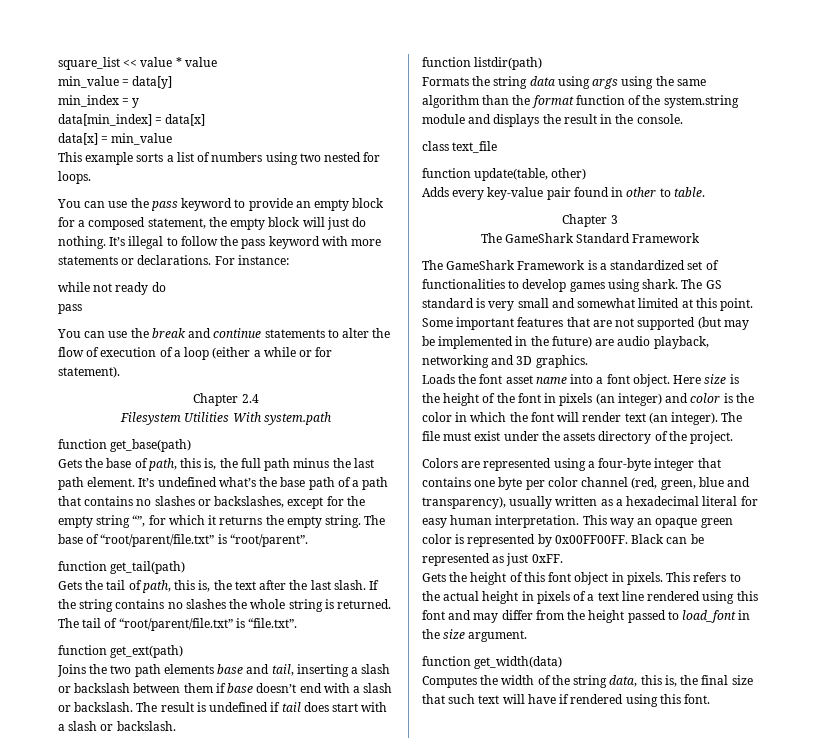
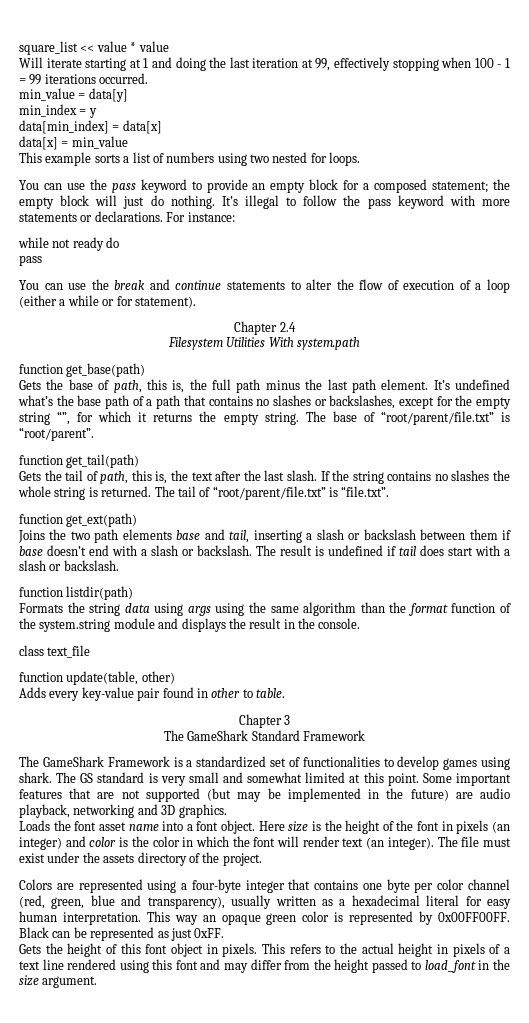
+ Will iterate starting at 1 and doing the last iteration at 99, effectively stopping when 100 - 1 = 99 iterations occurred.
- You can use the pass keyword to provide an empty block for a composed statement, the empty block will just do nothing.
+ You can use the pass keyword to provide an empty block for a composed statement; the empty block will just do nothing.
- function get_width(data)
- Computes the width of the string data, this is, the final size that such text will have if rendered using this font.

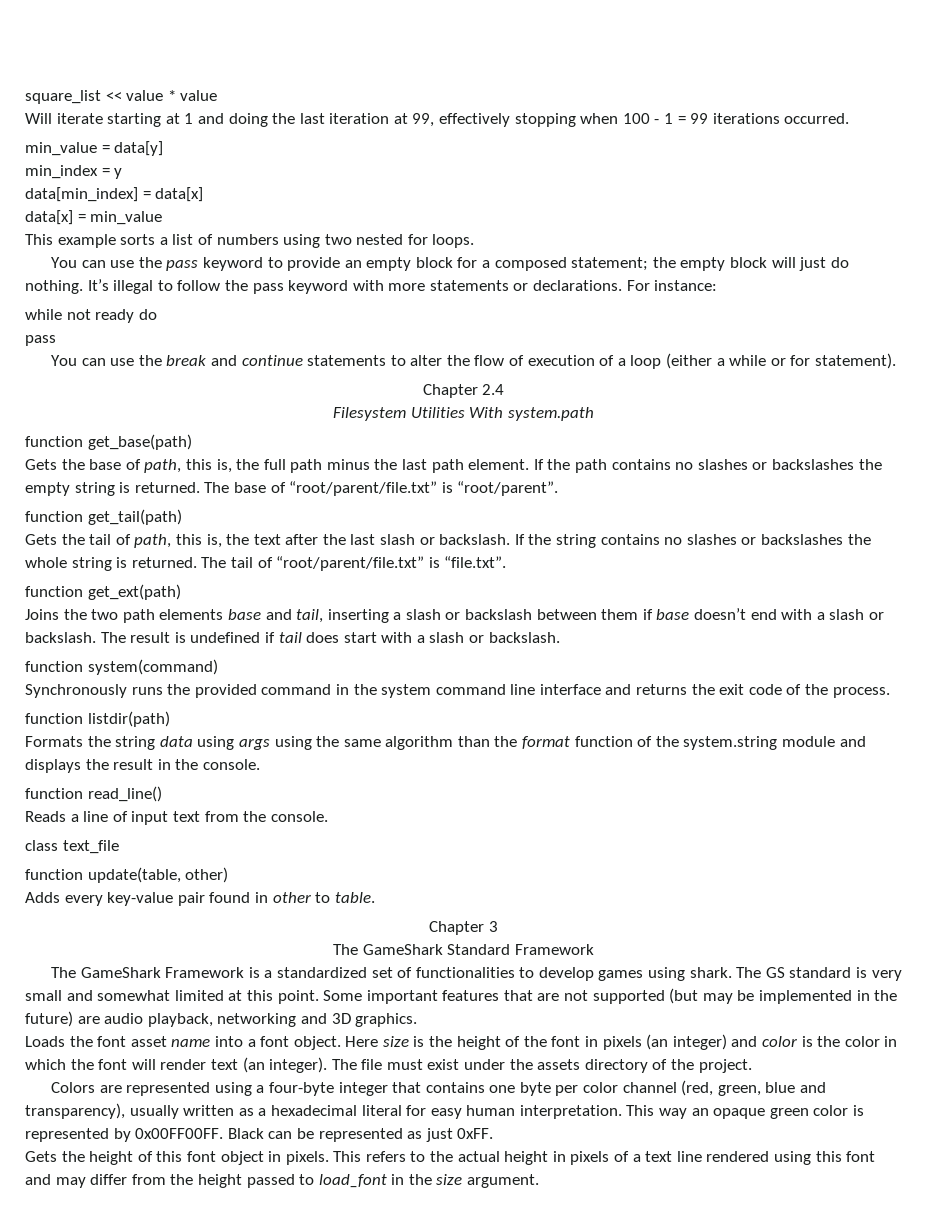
- It’s undefined what’s the base path of a path that contains no slashes or backslashes, except for the empty string “”, for which it returns the empty string.
+ If the path contains no slashes or backslashes the empty string is returned.
- Gets the tail of path, this is, the text after the last slash.
+ Gets the tail of path, this is, the text after the last slash or backslash.
- If the string contains no slashes the whole string is returned.
+ If the string contains no slashes or backslashes the whole string is returned.
+ function system(command)
+ Synchronously runs the provided command in the system command line interface and returns the exit code of the process.
+ function read_line()
+ Reads a line of input text from the console.

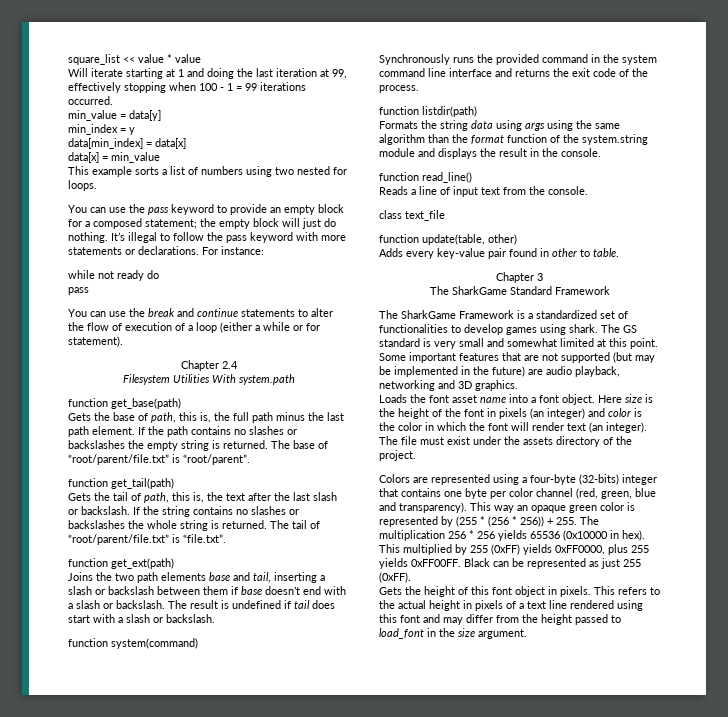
- The GameShark Standard Framework
+ The SharkGame Standard Framework
- The GameShark Framework is a standardized set of functionalities to develop games using shark.
+ The SharkGame Framework is a standardized set of functionalities to develop games using shark.
- Colors are represented using a four-byte integer that contains one byte per color channel (red, green, blue and transparency), usually written as a hexadecimal literal for easy human interpretation.
+ Colors are represented using a four-byte (32-bits) integer that contains one byte per color channel (red, green, blue and transparency).
- This way an opaque green color is represented by 0x00FF00FF.
+ This way an opaque green color is represented by (255 * (256 * 256)) + 255. The multiplication 256 * 256 yields 65536 (0x10000 in hex). This multiplied by 255 (0xFF) yields 0xFF0000, plus 255 yields 0xFF00FF.
- Black can be represented as just 0xFF.
+ Black can be represented as just 255 (0xFF).

